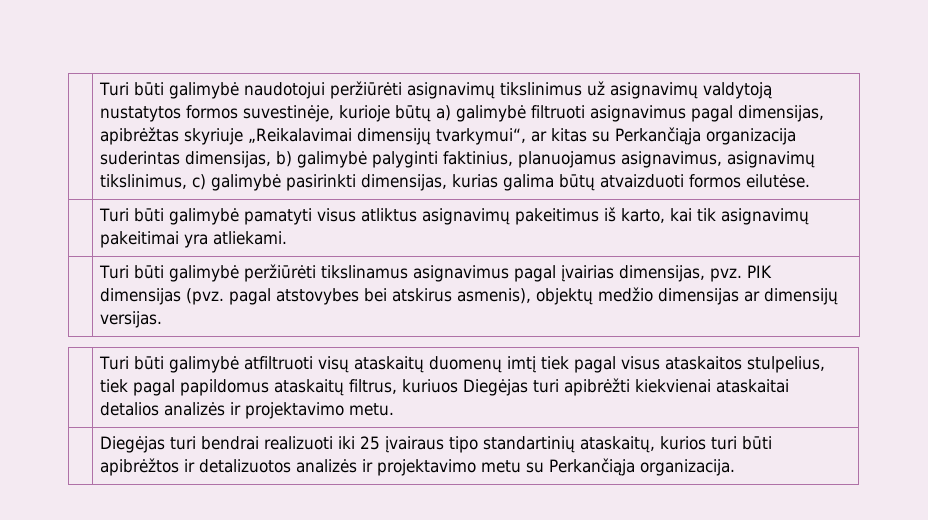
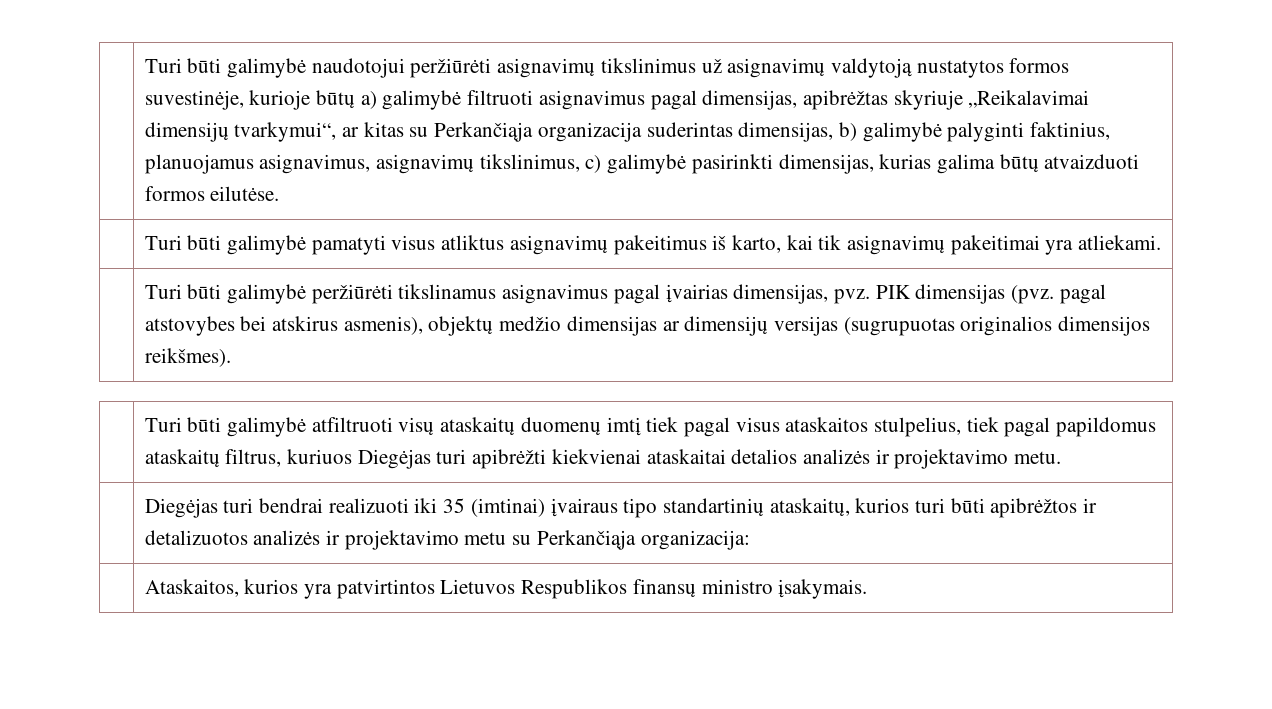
- | Turi būti galimybė peržiūrėti tikslinamus asignavimus pagal įvairias dimensijas, pvz. PIK dimensijas (pvz. pagal atstovybes bei atskirus asmenis), objektų medžio dimensijas ar dimensijų versijas.
+ | Turi būti galimybė peržiūrėti tikslinamus asignavimus pagal įvairias dimensijas, pvz. PIK dimensijas (pvz. pagal atstovybes bei atskirus asmenis), objektų medžio dimensijas ar dimensijų versijas (sugrupuotas originalios dimensijos reikšmes).
- | Diegėjas turi bendrai realizuoti iki 25 įvairaus tipo standartinių ataskaitų, kurios turi būti apibrėžtos ir detalizuotos analizės ir projektavimo metu su Perkančiąja organizacija.
+ | Diegėjas turi bendrai realizuoti iki 35 (imtinai) įvairaus tipo standartinių ataskaitų, kurios turi būti apibrėžtos ir detalizuotos analizės ir projektavimo metu su Perkančiąja organizacija:
+ | Ataskaitos, kurios yra patvirtintos Lietuvos Respublikos finansų ministro įsakymais.

